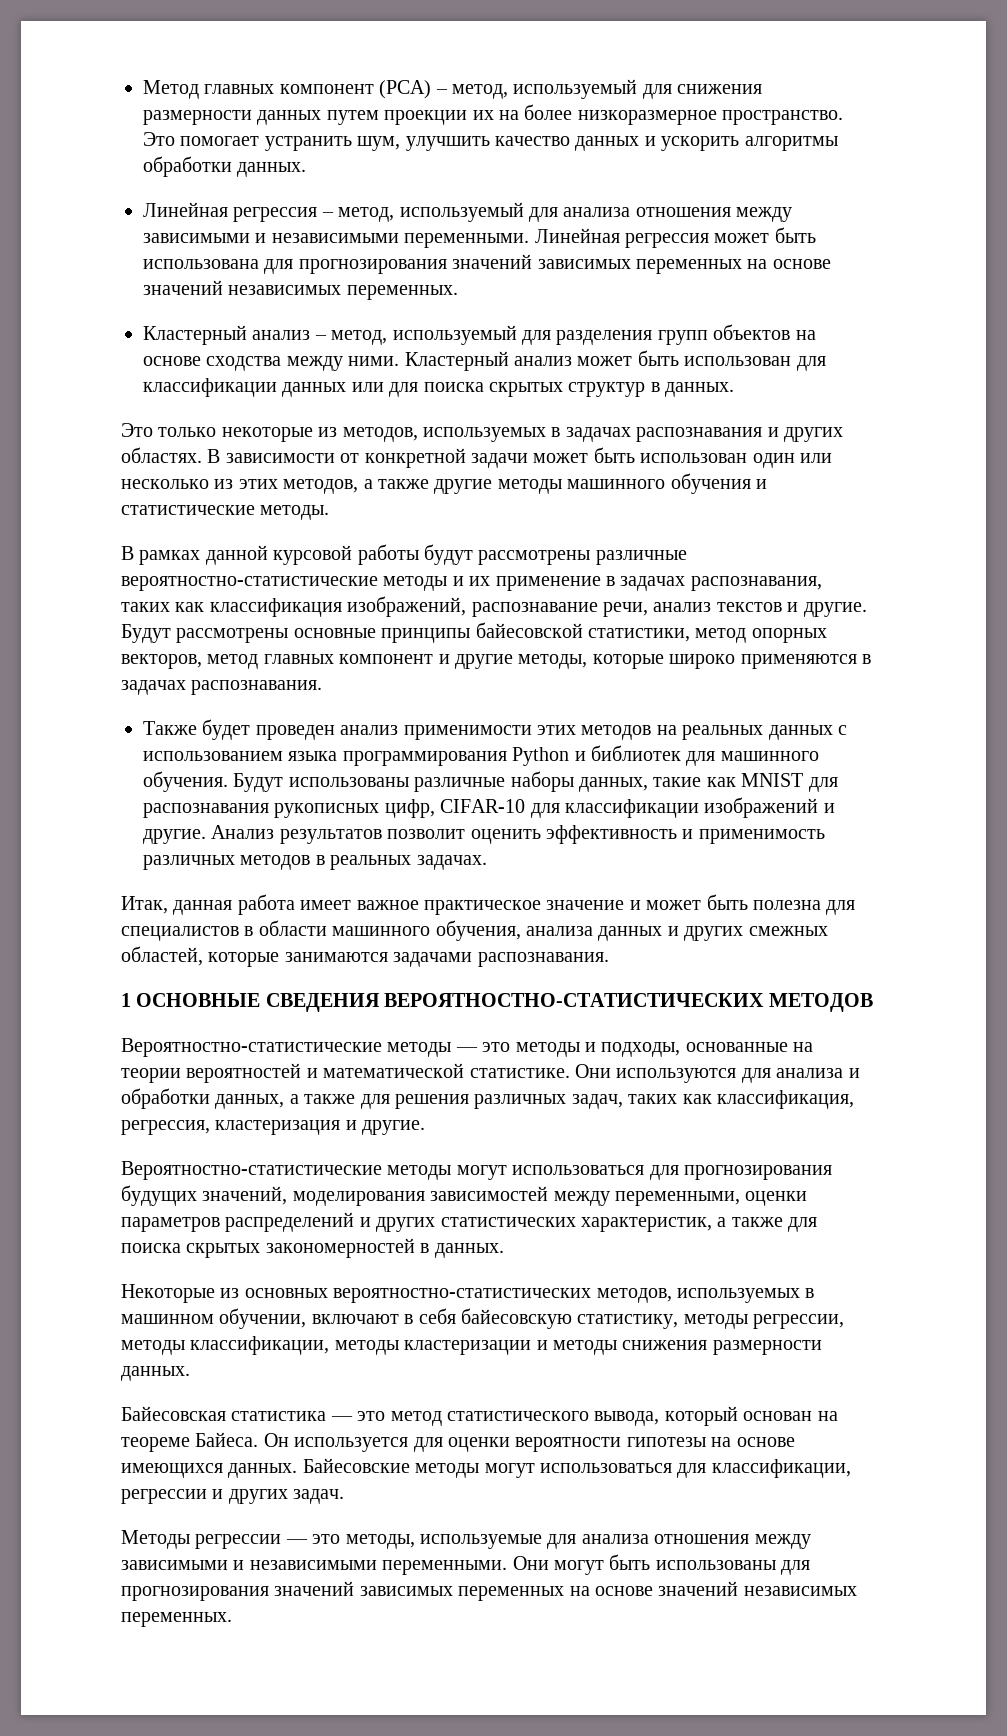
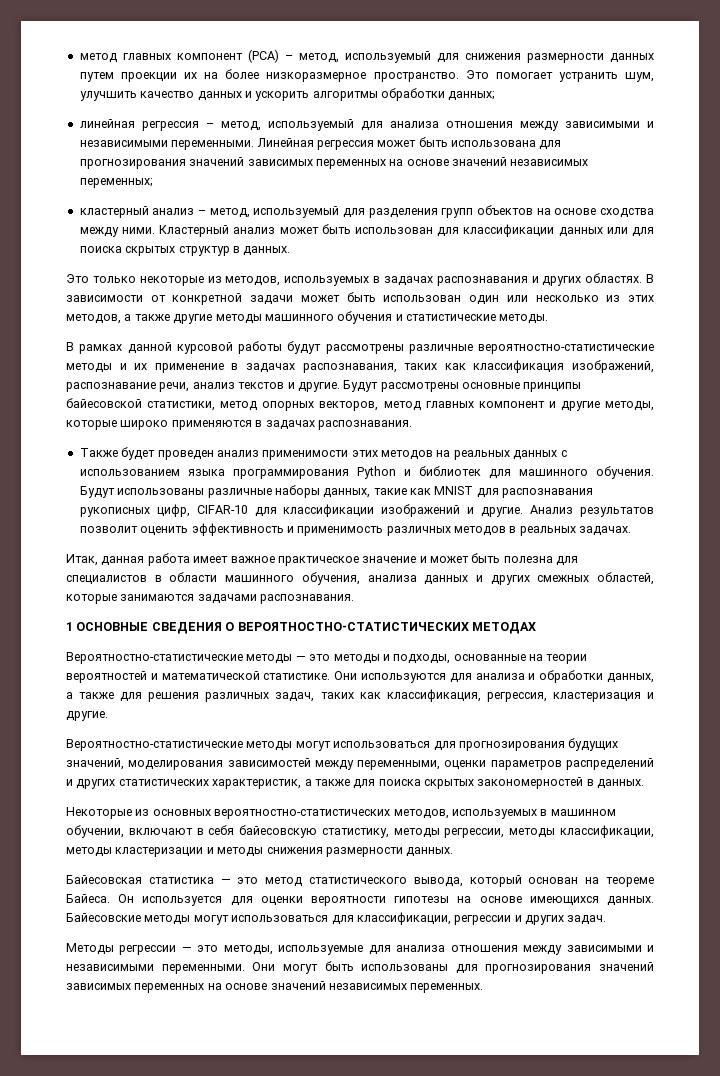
- Метод главных компонент (PCA) – метод, используемый для снижения размерности данных путем проекции их на более низкоразмерное пространство.
+ метод главных компонент (PCA) – метод, используемый для снижения размерности данных путем проекции их на более низкоразмерное пространство.
- Это помогает устранить шум, улучшить качество данных и ускорить алгоритмы обработки данных.
- Линейная регрессия – метод, используемый для анализа отношения между зависимыми и независимыми переменными.
+ Это помогает устранить шум, улучшить качество данных и ускорить алгоритмы обработки данных;
+ линейная регрессия – метод, используемый для анализа отношения между зависимыми и независимыми переменными.
- Линейная регрессия может быть использована для прогнозирования значений зависимых переменных на основе значений независимых переменных.
- Кластерный анализ – метод, используемый для разделения групп объектов на основе сходства между ними.
+ Линейная регрессия может быть использована для прогнозирования значений зависимых переменных на основе значений независимых переменных;
+ кластерный анализ – метод, используемый для разделения групп объектов на основе сходства между ними.
- 1 ОСНОВНЫЕ СВЕДЕНИЯ ВЕРОЯТНОСТНО-СТАТИСТИЧЕСКИХ МЕТОДОВ
+ 1 ОСНОВНЫЕ СВЕДЕНИЯ О ВЕРОЯТНОСТНО-СТАТИСТИЧЕСКИХ МЕТОДАХ

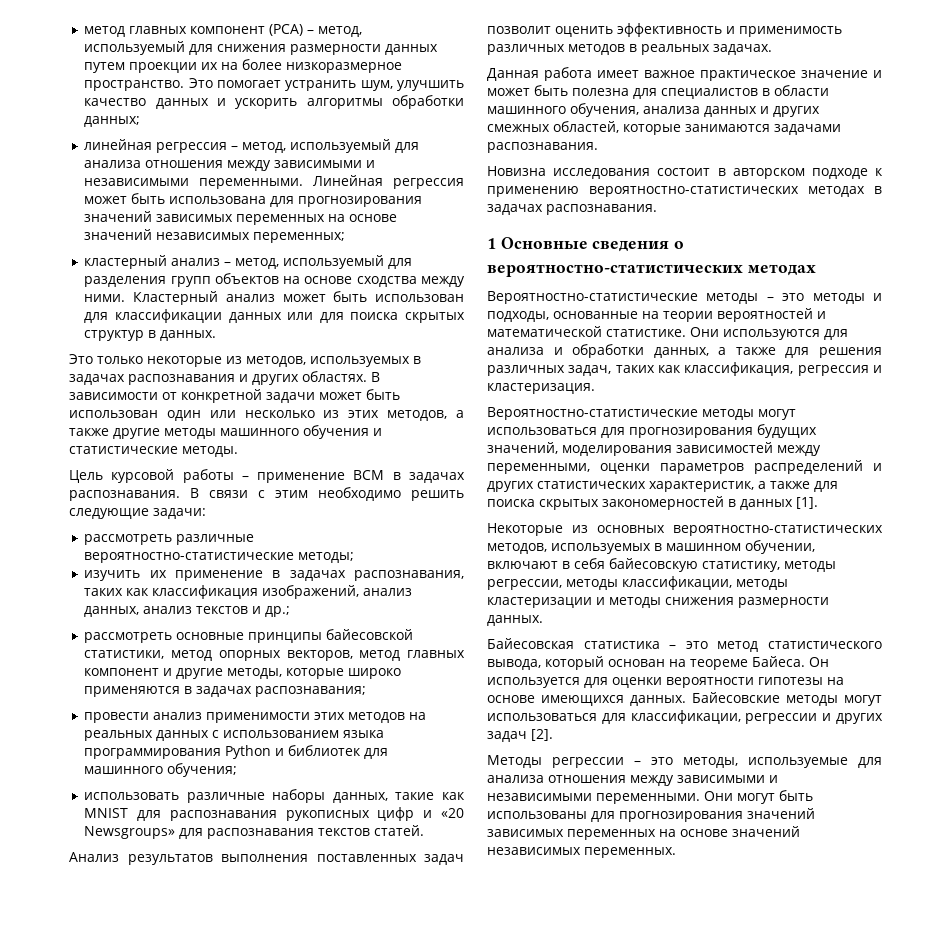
- В рамках данной курсовой работы будут рассмотрены различные вероятностно-статистические методы и их применение в задачах распознавания, таких как классификация изображений, распознавание речи, анализ текстов и другие. Будут рассмотрены основные принципы байесовской статистики, метод опорных векторов, метод главных компонент и другие методы, которые широко применяются в задачах распознавания.
- Также будет проведен анализ применимости этих методов на реальных данных с использованием языка программирования Python и библиотек для машинного обучения. Будут использованы различные наборы данных, такие как MNIST для распознавания рукописных цифр, CIFAR-10 для классификации изображений и другие. Анализ результатов позволит оценить эффективность и применимость различных методов в реальных задачах.
+ Цель курсовой работы – применение ВСМ в задачах распознавания. В связи с этим необходимо решить следующие задачи:
+ рассмотреть различные вероятностно-статистические методы;
+ изучить их применение в задачах распознавания, таких как классификация изображений, анализ данных, анализ текстов и др.;
+ рассмотреть основные принципы байесовской статистики, метод опорных векторов, метод главных компонент и другие методы, которые широко применяются в задачах распознавания;
+ провести анализ применимости этих методов на реальных данных с использованием языка программирования Python и библиотек для машинного обучения;
+ использовать различные наборы данных, такие как MNIST для распознавания рукописных цифр и «20 Newsgroups» для распознавания текстов статей.
+ Анализ результатов выполнения поставленных задач позволит оценить эффективность и применимость различных методов в реальных задачах.
- Итак, данная работа имеет важное практическое значение и может быть полезна для специалистов в области машинного обучения, анализа данных и других смежных областей, которые занимаются задачами распознавания.
+ Данная работа имеет важное практическое значение и может быть полезна для специалистов в области машинного обучения, анализа данных и других смежных областей, которые занимаются задачами распознавания.
- 1 ОСНОВНЫЕ СВЕДЕНИЯ О ВЕРОЯТНОСТНО-СТАТИСТИЧЕСКИХ МЕТОДАХ
- Вероятностно-статистические методы — это методы и подходы, основанные на теории вероятностей и математической статистике.
+ Новизна исследования состоит в авторском подходе к применению вероятностно-статистических методах в задачах распознавания.
+ 1 Основные сведения о вероятностно-статистических методах
+ Вероятностно-статистические методы – это методы и подходы, основанные на теории вероятностей и математической статистике.
- Они используются для анализа и обработки данных, а также для решения различных задач, таких как классификация, регрессия, кластеризация и другие.
+ Они используются для анализа и обработки данных, а также для решения различных задач, таких как классификация, регрессия и кластеризация.
- Вероятностно-статистические методы могут использоваться для прогнозирования будущих значений, моделирования зависимостей между переменными, оценки параметров распределений и других статистических характеристик, а также для поиска скрытых закономерностей в данных.
+ Вероятностно-статистические методы могут использоваться для прогнозирования будущих значений, моделирования зависимостей между переменными, оценки параметров распределений и других статистических характеристик, а также для поиска скрытых закономерностей в данных [1].
- Байесовская статистика — это метод статистического вывода, который основан на теореме Байеса.
+ Байесовская статистика – это метод статистического вывода, который основан на теореме Байеса.
- Байесовские методы могут использоваться для классификации, регрессии и других задач.
+ Байесовские методы могут использоваться для классификации, регрессии и других задач [2].
- Методы регрессии — это методы, используемые для анализа отношения между зависимыми и независимыми переменными.
+ Методы регрессии – это методы, используемые для анализа отношения между зависимыми и независимыми переменными.

